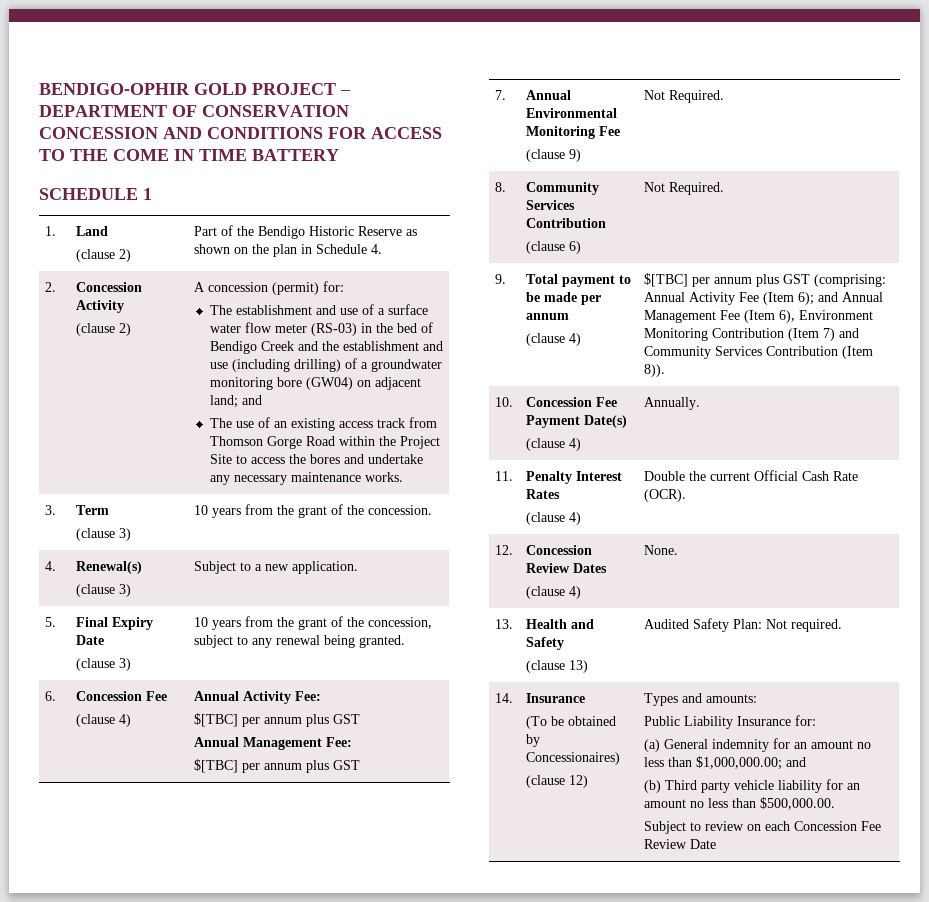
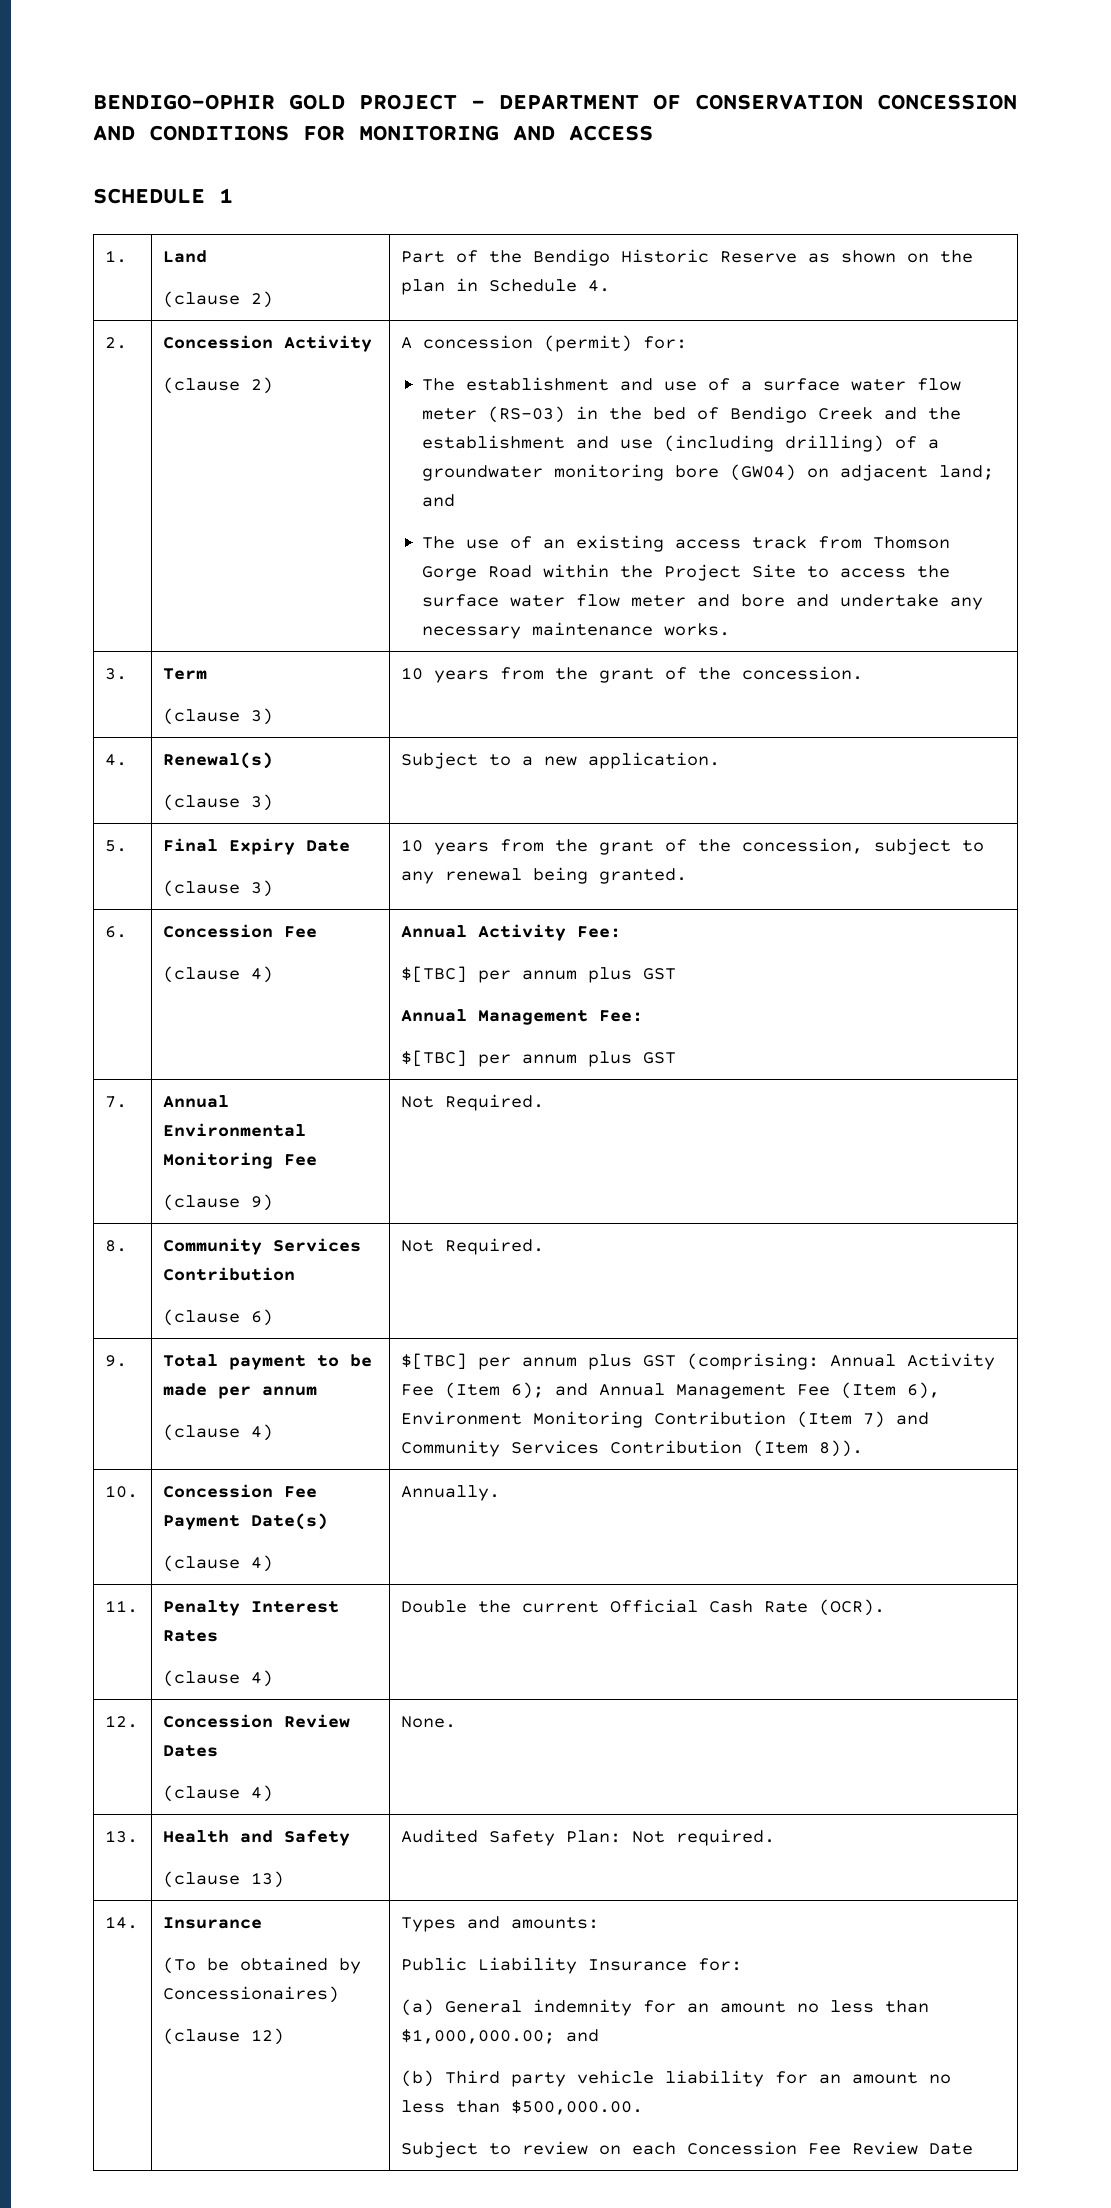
- BENDIGO-OPHIR GOLD PROJECT – DEPARTMENT OF CONSERVATION CONCESSION AND CONDITIONS FOR ACCESS TO THE COME IN TIME BATTERY
+ BENDIGO-OPHIR GOLD PROJECT – DEPARTMENT OF CONSERVATION CONCESSION AND CONDITIONS FOR MONITORING AND ACCESS
- The use of an existing access track from Thomson Gorge Road within the Project Site to access the bores and undertake any necessary maintenance works.
+ The use of an existing access track from Thomson Gorge Road within the Project Site to access the surface water flow meter and bore and undertake any necessary maintenance works.

